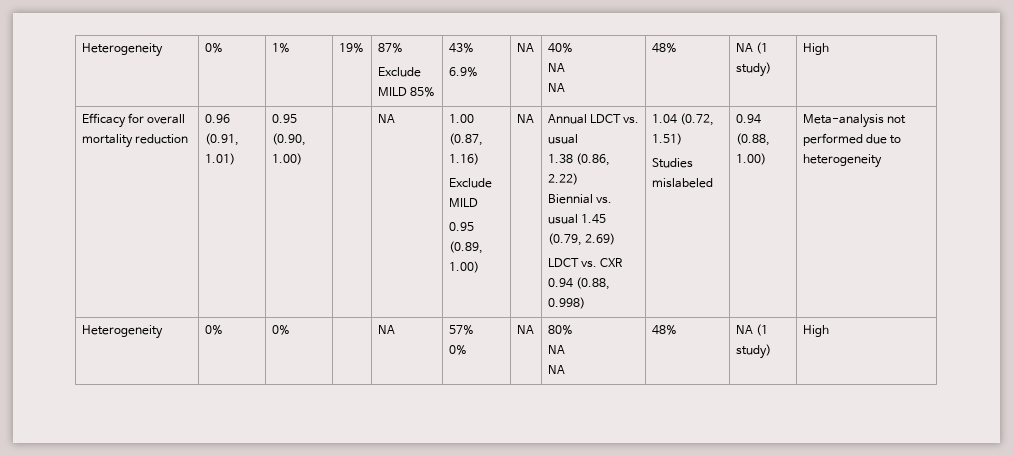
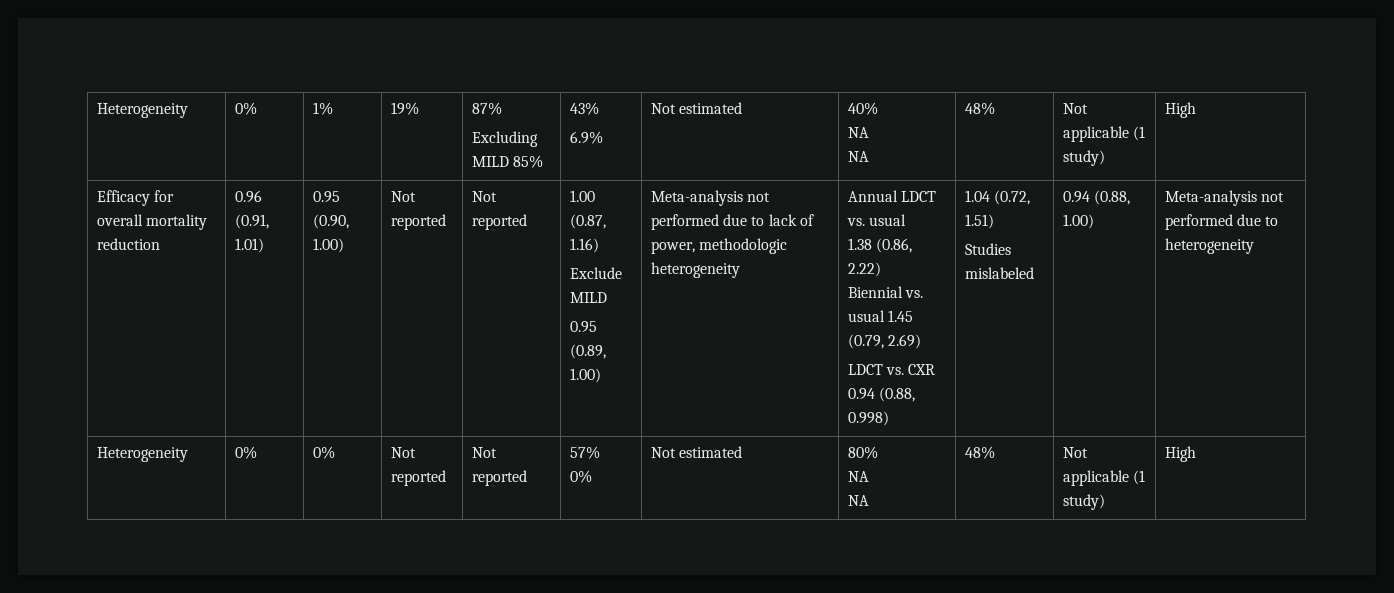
  Heterogeneity | 0% | 1% | 19% | 87%
- Exclude MILD 85% | 43%
- 6.9% | NA | 40%
+ Excluding MILD 85% | 43%
+ 6.9% | Not estimated | 40%
  NA
- NA | 48% | NA (1 study) | High
+ NA | 48% | Not applicable (1 study) | High
- 0.95 (0.90, 1.00) | | NA
+ 0.95 (0.90, 1.00) | Not reported | Not reported
- 0.95 (0.89, 1.00) | NA
+ 0.95 (0.89, 1.00) | Meta-analysis not performed due to lack of power, methodologic heterogeneity
- Heterogeneity | 0% | 0% | | NA | 57%
- 0% | NA | 80%
+ Heterogeneity | 0% | 0% | Not reported | Not reported | 57%
+ 0% | Not estimated | 80%
  NA
- NA | 48% | NA (1 study) | High
+ NA | 48% | Not applicable (1 study) | High

